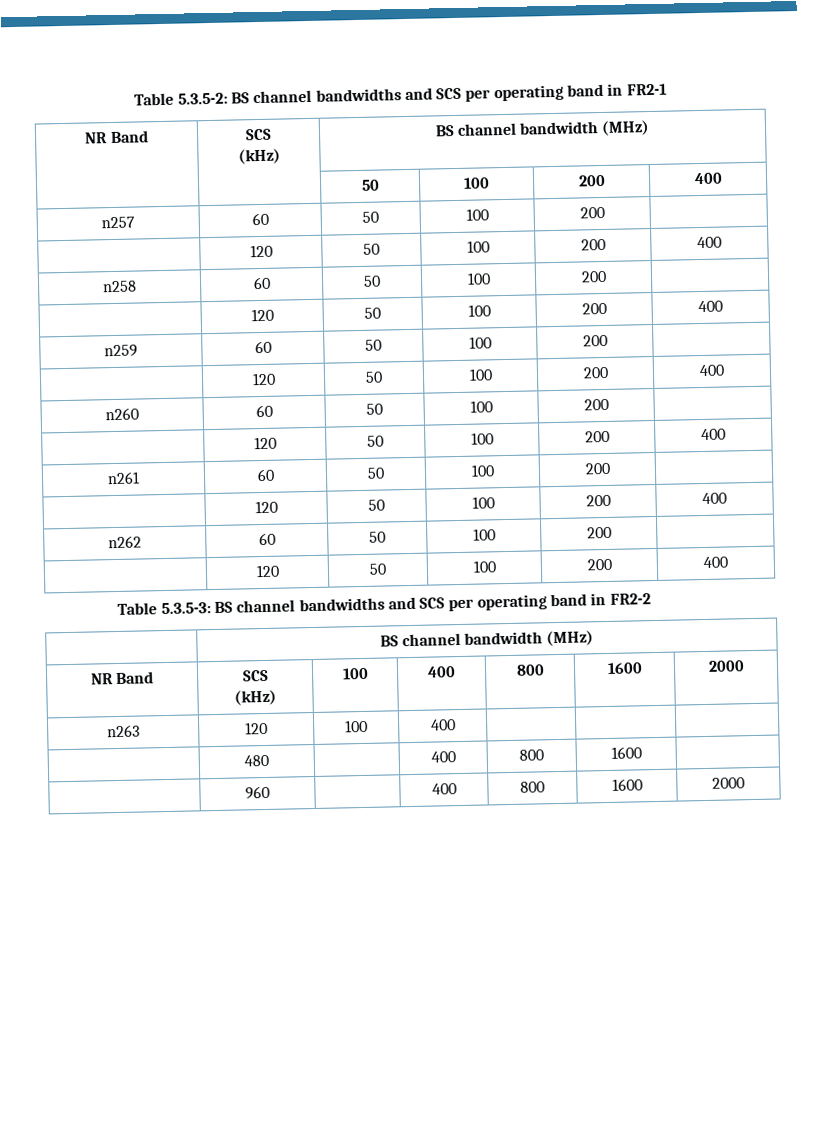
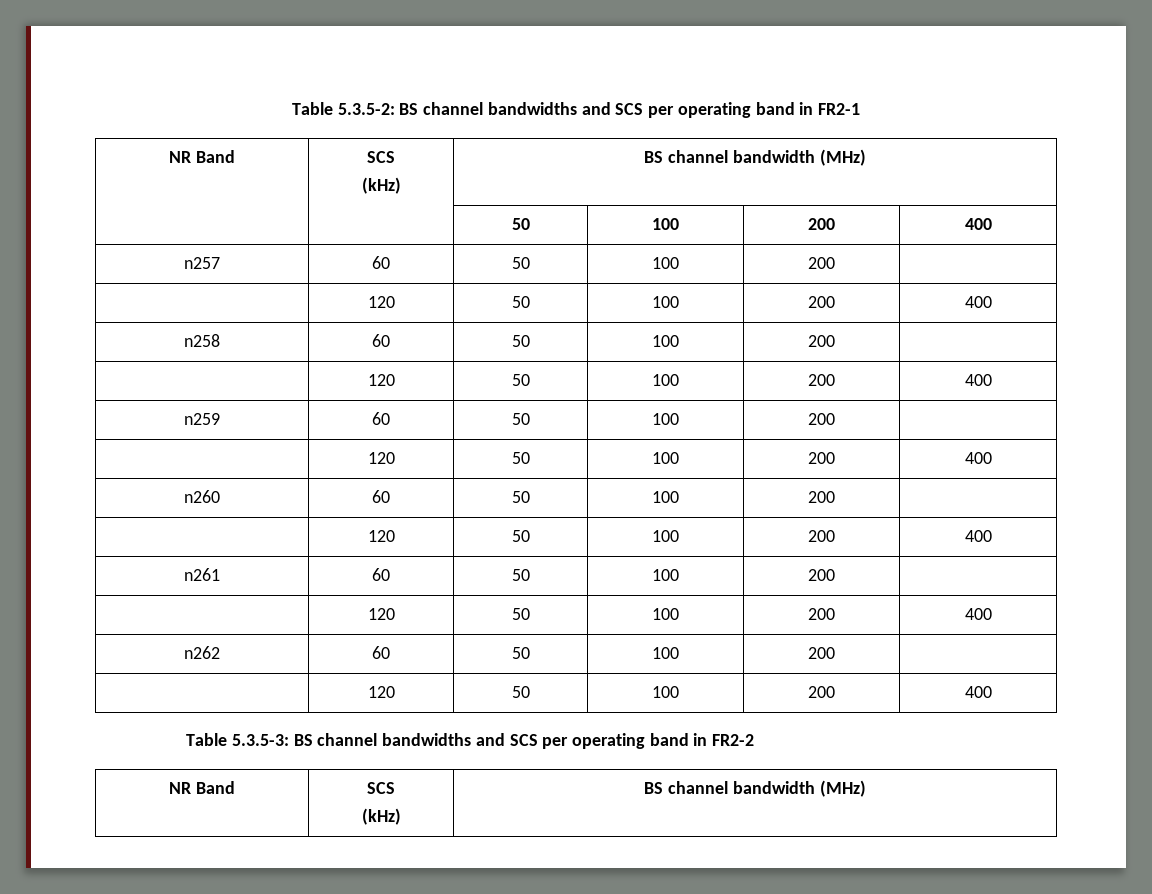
  Table 5.3.5-3: BS channel bandwidths and SCS per operating band in FR2-2
- | BS channel bandwidth (MHz)
  NR Band | SCS
- (kHz) | 100 | 400 | 800 | 1600 | 2000
- n263 | 120 | 100 | 400 | | |
- | 480 | | 400 | 800 | 1600 |
- | 960 | | 400 | 800 | 1600 | 2000
+ (kHz) | BS channel bandwidth (MHz)

